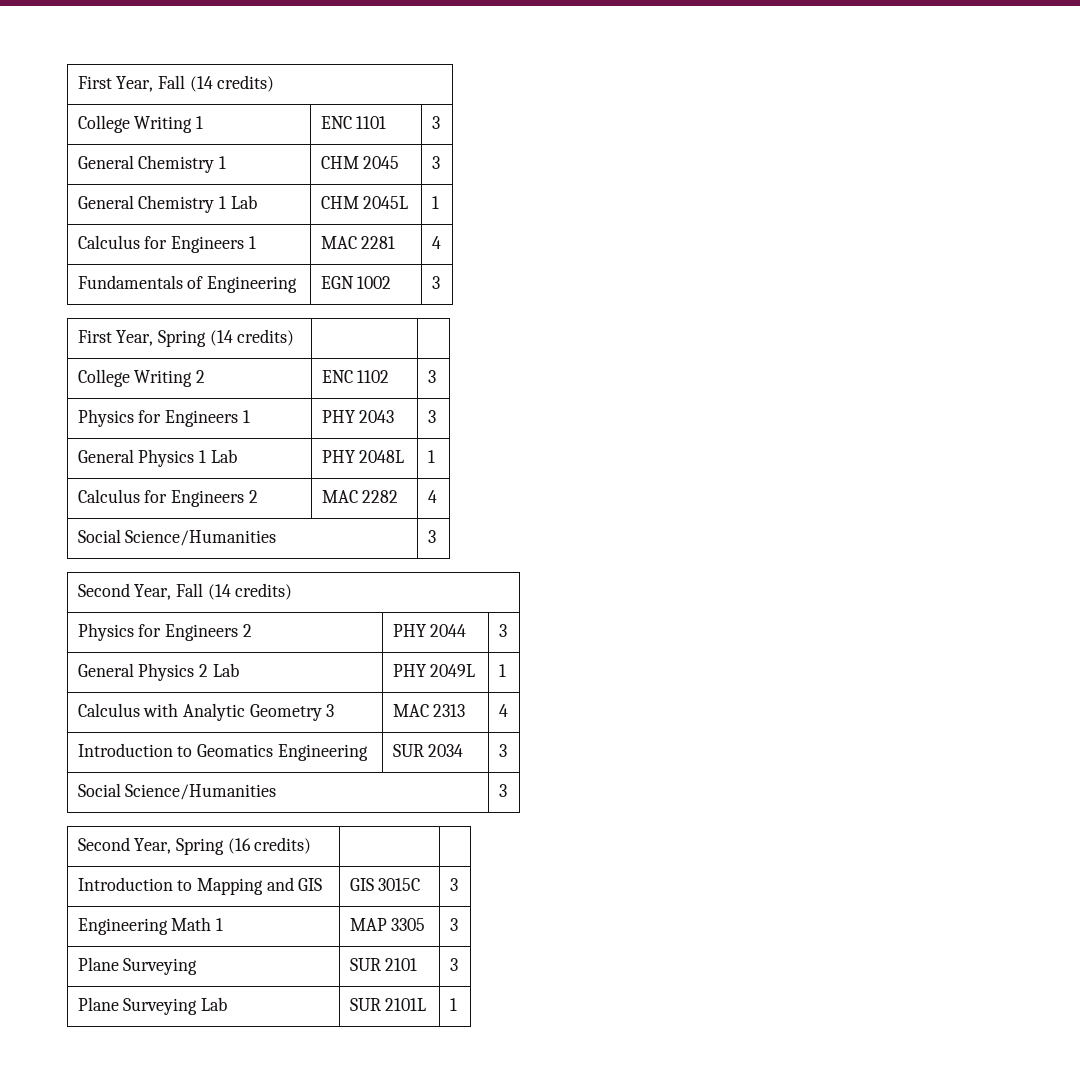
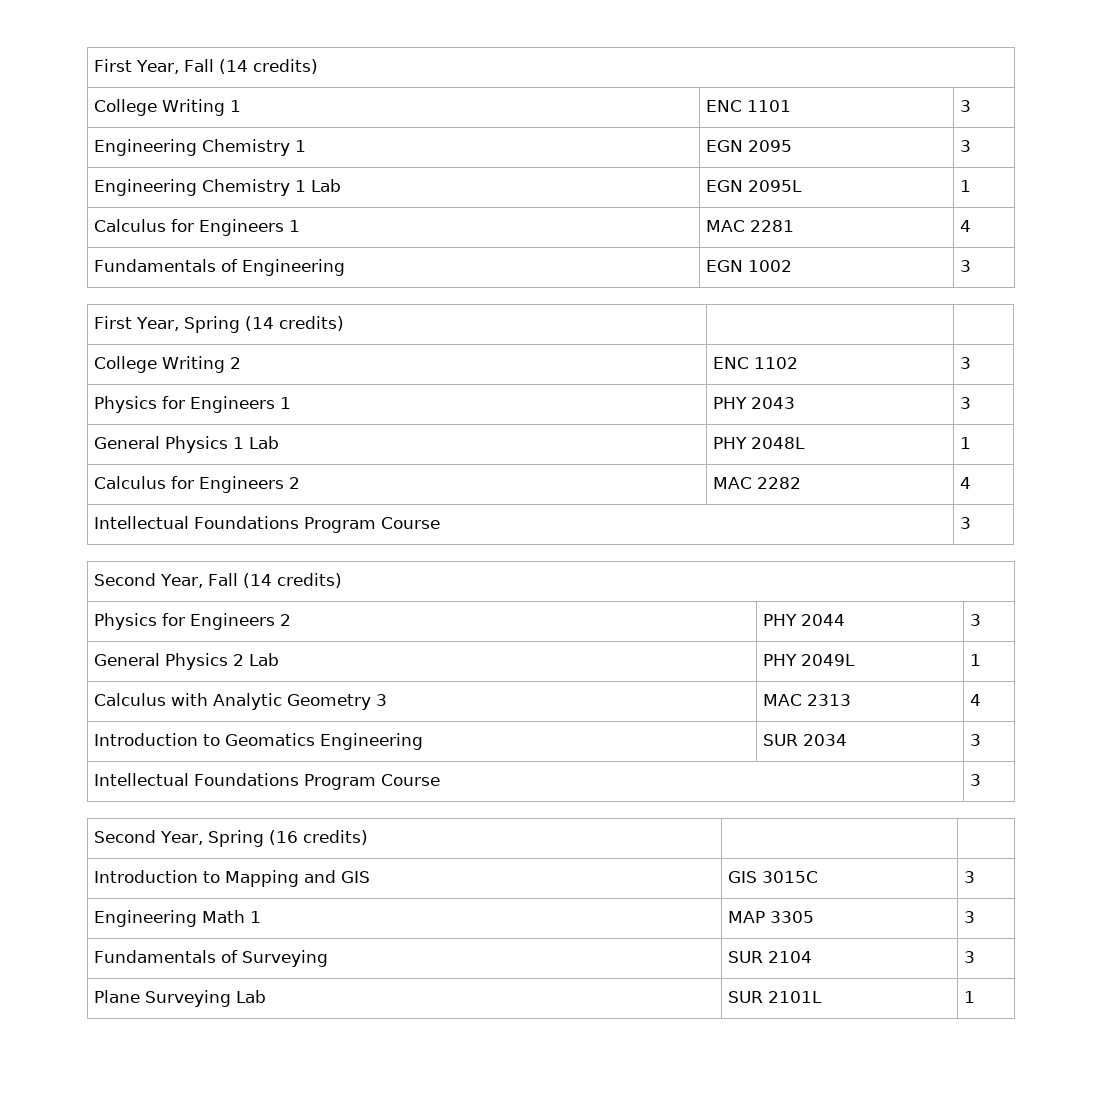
- General Chemistry 1 | CHM 2045 | 3
- General Chemistry 1 Lab | CHM 2045L | 1
+ Engineering Chemistry 1 | EGN 2095 | 3
+ Engineering Chemistry 1 Lab | EGN 2095L | 1
  Calculus for Engineers 2 | MAC 2282 | 4
- Social Science/Humanities | 3
+ Intellectual Foundations Program Course | 3
  Introduction to Geomatics Engineering | SUR 2034 | 3
- Social Science/Humanities | 3
+ Intellectual Foundations Program Course | 3
- Plane Surveying | SUR 2101 | 3
+ Fundamentals of Surveying | SUR 2104 | 3

